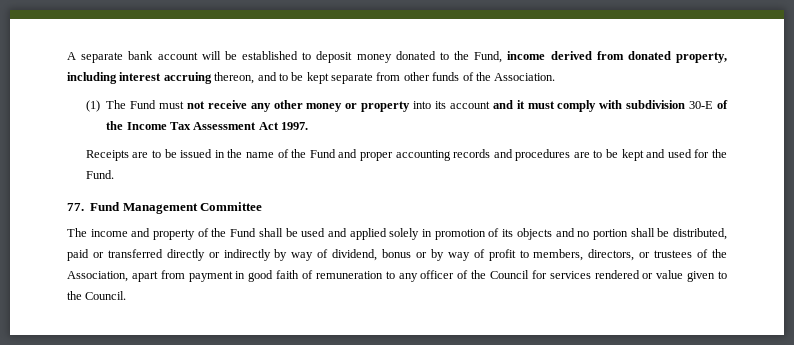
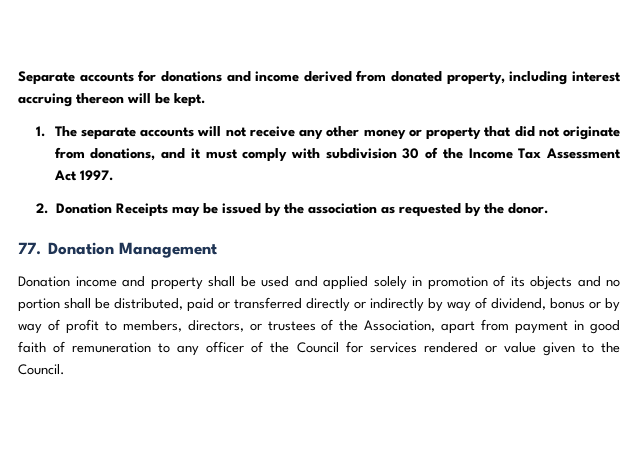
- A separate bank account will be established to deposit money donated to the Fund, income derived from donated property, including interest accruing thereon, and to be kept separate from other funds of the Association.
- (1) The Fund must not receive any other money or property into its account and it must comply with subdivision 30-E of the Income Tax Assessment Act 1997.
+ Separate accounts for donations and income derived from donated property, including interest accruing thereon will be kept.
+ 1. The separate accounts will not receive any other money or property that did not originate from donations, and it must comply with subdivision 30 of the Income Tax Assessment Act 1997.
- Receipts are to be issued in the name of the Fund and proper accounting records and procedures are to be kept and used for the Fund.
+ 2. Donation Receipts may be issued by the association as requested by the donor.
- 77. Fund Management Committee
- The income and property of the Fund shall be used and applied solely in promotion of its objects and no portion shall be distributed, paid or transferred directly or indirectly by way of dividend, bonus or by way of profit to members, directors, or trustees of the Association, apart from payment in good faith of remuneration to any officer of the Council for services rendered or value given to the Council.
+ 77. Donation Management
+ Donation income and property shall be used and applied solely in promotion of its objects and no portion shall be distributed, paid or transferred directly or indirectly by way of dividend, bonus or by way of profit to members, directors, or trustees of the Association, apart from payment in good faith of remuneration to any officer of the Council for services rendered or value given to the Council.

